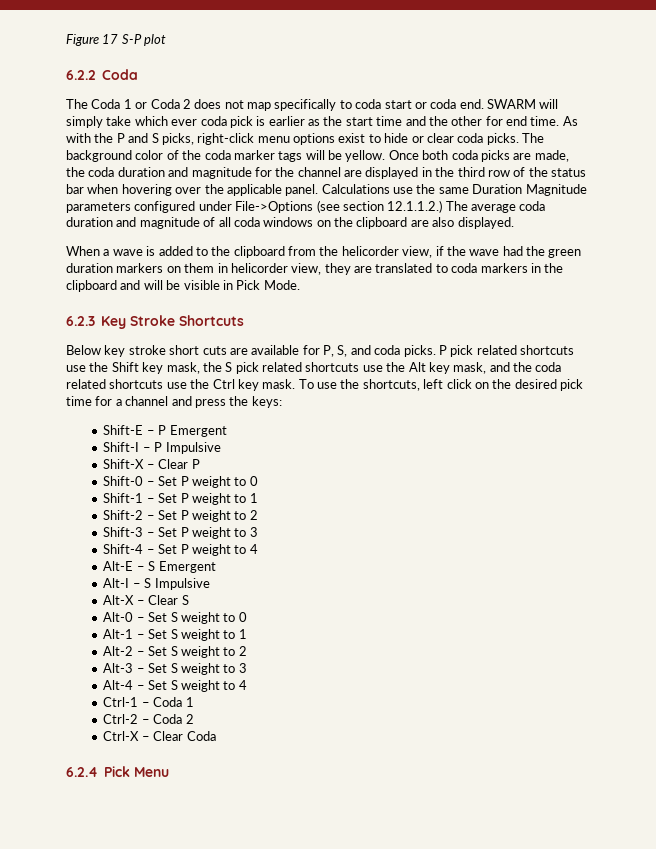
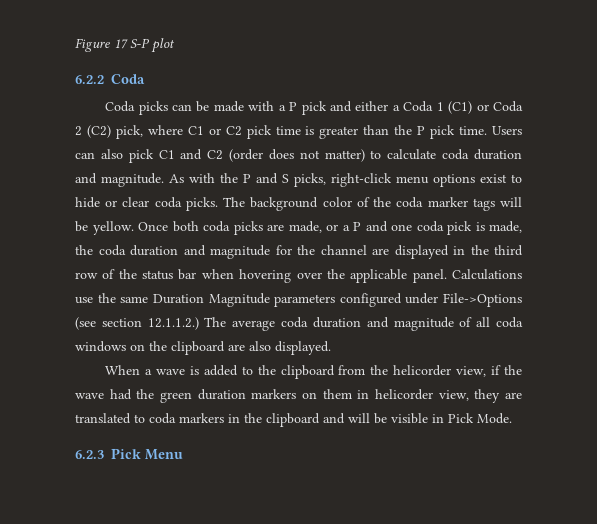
- The Coda 1 or Coda 2 does not map specifically to coda start or coda end. SWARM will simply take which ever coda pick is earlier as the start time and the other for end time.
+ Coda picks can be made with a P pick and either a Coda 1 (C1) or Coda 2 (C2) pick, where C1 or C2 pick time is greater than the P pick time. Users can also pick C1 and C2 (order does not matter) to calculate coda duration and magnitude.
- Once both coda picks are made, the coda duration and magnitude for the channel are displayed in the third row of the status bar when hovering over the applicable panel.
+ Once both coda picks are made, or a P and one coda pick is made, the coda duration and magnitude for the channel are displayed in the third row of the status bar when hovering over the applicable panel.
- 6.2.3 Key Stroke Shortcuts
- Below key stroke short cuts are available for P, S, and coda picks. P pick related shortcuts use the Shift key mask, the S pick related shortcuts use the Alt key mask, and the coda related shortcuts use the Ctrl key mask. To use the shortcuts, left click on the desired pick time for a channel and press the keys:
- Shift-E – P Emergent
- Shift-I – P Impulsive
- Shift-X – Clear P
- Shift-0 – Set P weight to 0
- Shift-1 – Set P weight to 1
- Shift-2 – Set P weight to 2
- Shift-3 – Set P weight to 3
- Shift-4 – Set P weight to 4
- Alt-E – S Emergent
- Alt-I – S Impulsive
- Alt-X – Clear S
- Alt-0 – Set S weight to 0
- Alt-1 – Set S weight to 1
- Alt-2 – Set S weight to 2
- Alt-3 – Set S weight to 3
- Alt-4 – Set S weight to 4
- Ctrl-1 – Coda 1
- Ctrl-2 – Coda 2
- Ctrl-X – Clear Coda
- 6.2.4 Pick Menu
+ 6.2.3 Pick Menu

